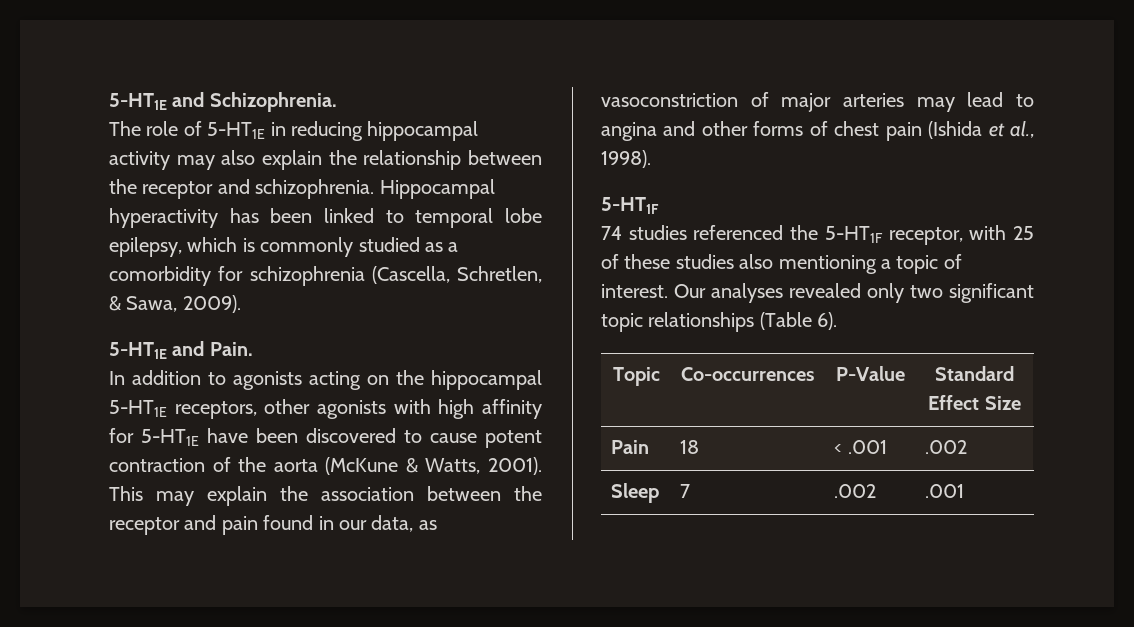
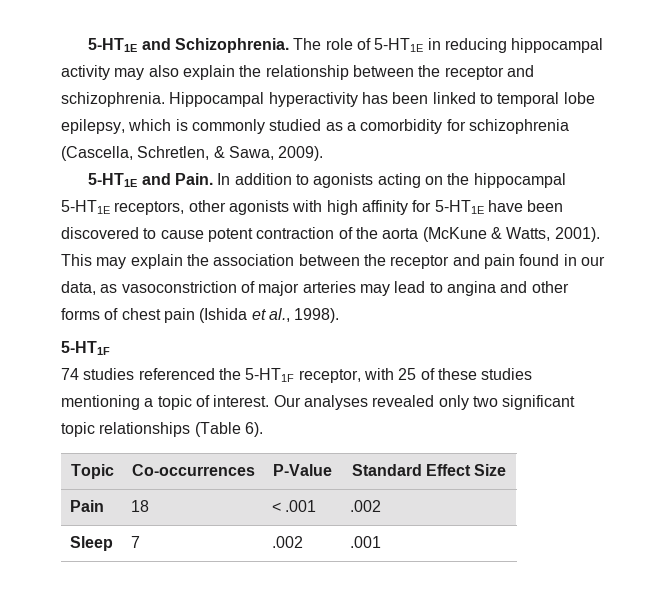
- 5-HT1E and Schizophrenia.
- The role of 5-HT1E in reducing hippocampal activity may also explain the relationship between the receptor and schizophrenia.
+ 5-HT1E and Schizophrenia. The role of 5-HT1E in reducing hippocampal activity may also explain the relationship between the receptor and schizophrenia.
- 5-HT1E and Pain.
- In addition to agonists acting on the hippocampal 5-HT1E receptors, other agonists with high affinity for 5-HT1E have been discovered to cause potent contraction of the aorta (McKune & Watts, 2001).
+ 5-HT1E and Pain. In addition to agonists acting on the hippocampal 5-HT1E receptors, other agonists with high affinity for 5-HT1E have been discovered to cause potent contraction of the aorta (McKune & Watts, 2001).
- 74 studies referenced the 5-HT1F receptor, with 25 of these studies also mentioning a topic of interest.
+ 74 studies referenced the 5-HT1F receptor, with 25 of these studies mentioning a topic of interest.

